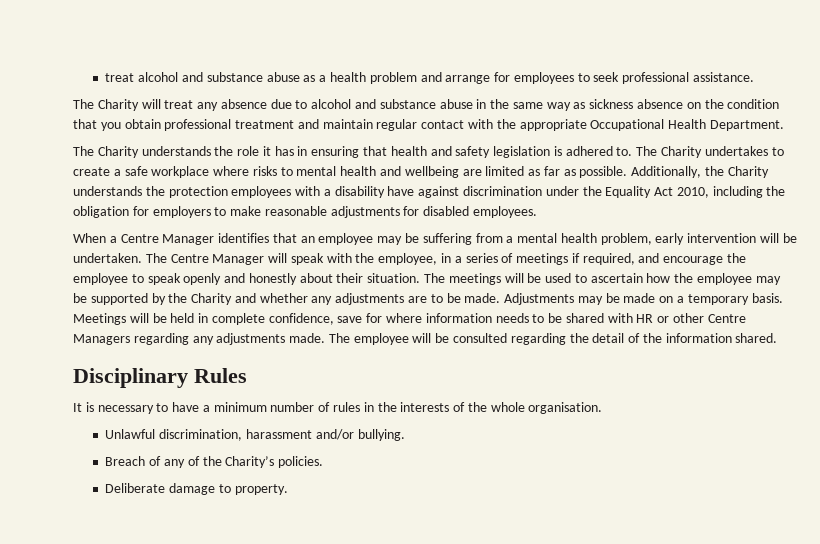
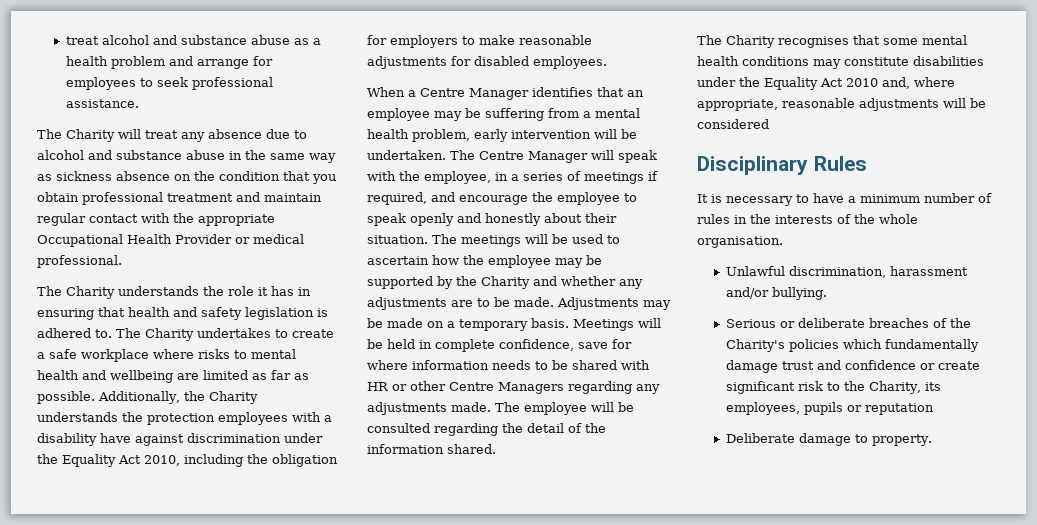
- The Charity will treat any absence due to alcohol and substance abuse in the same way as sickness absence on the condition that you obtain professional treatment and maintain regular contact with the appropriate Occupational Health Department.
+ The Charity will treat any absence due to alcohol and substance abuse in the same way as sickness absence on the condition that you obtain professional treatment and maintain regular contact with the appropriate Occupational Health Provider or medical professional.
+ The Charity recognises that some mental health conditions may constitute disabilities under the Equality Act 2010 and, where appropriate, reasonable adjustments will be considered
- Breach of any of the Charity’s policies.
+ Serious or deliberate breaches of the Charity's policies which fundamentally damage trust and confidence or create significant risk to the Charity, its employees, pupils or reputation

